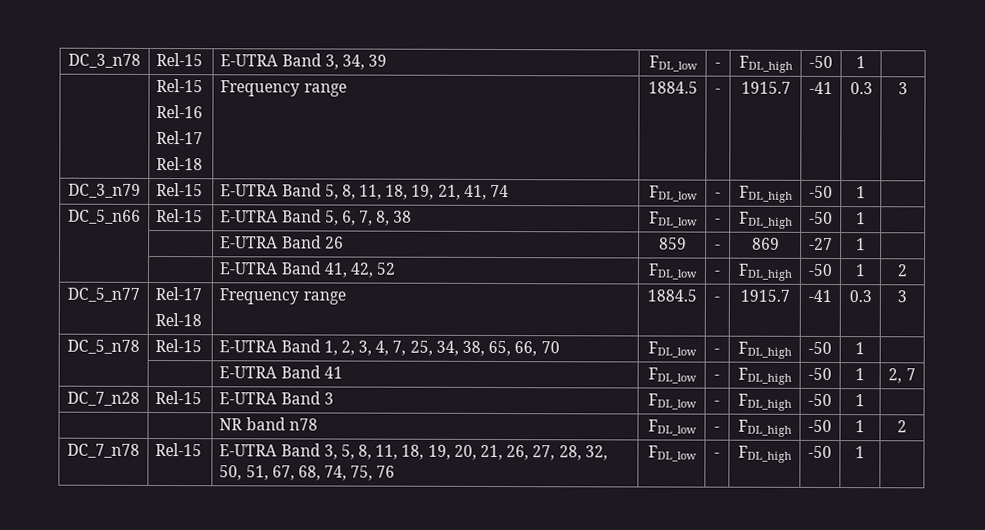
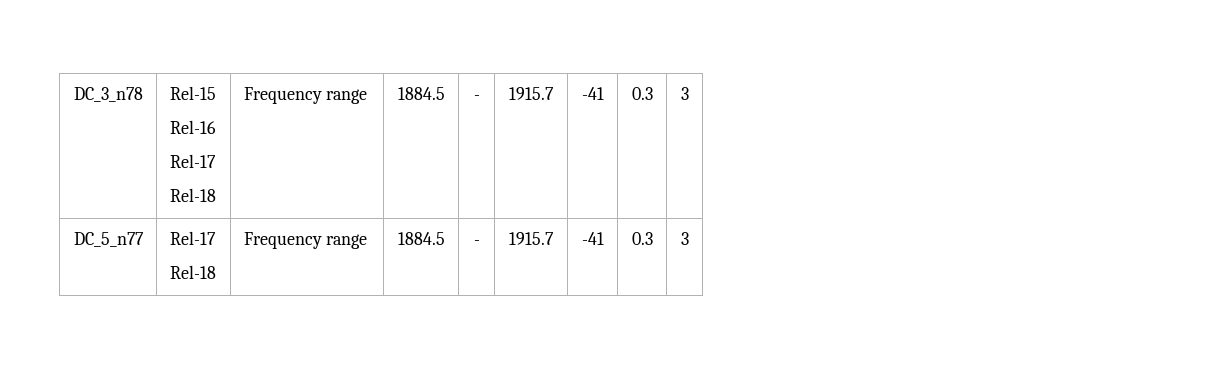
- DC_3_n78 | Rel-15 | E-UTRA Band 3, 34, 39 | FDL_low | - | FDL_high | -50 | 1 |
- | Rel-15
+ DC_3_n78 | Rel-15
- DC_3_n79 | Rel-15 | E-UTRA Band 5, 8, 11, 18, 19, 21, 41, 74 | FDL_low | - | FDL_high | -50 | 1 |
- DC_5_n66 | Rel-15 | E-UTRA Band 5, 6, 7, 8, 38 | FDL_low | - | FDL_high | -50 | 1 |
- | | E-UTRA Band 26 | 859 | - | 869 | -27 | 1 |
- | | E-UTRA Band 41, 42, 52 | FDL_low | - | FDL_high | -50 | 1 | 2
- DC_5_n78 | Rel-15 | E-UTRA Band 1, 2, 3, 4, 7, 25, 34, 38, 65, 66, 70 | FDL_low | - | FDL_high | -50 | 1 |
- | | E-UTRA Band 41 | FDL_low | - | FDL_high | -50 | 1 | 2, 7
- DC_7_n28 | Rel-15 | E-UTRA Band 3 | FDL_low | - | FDL_high | -50 | 1 |
- | | NR band n78 | FDL_low | - | FDL_high | -50 | 1 | 2
- DC_7_n78 | Rel-15 | E-UTRA Band 3, 5, 8, 11, 18, 19, 20, 21, 26, 27, 28, 32, 50, 51, 67, 68, 74, 75, 76 | FDL_low | - | FDL_high | -50 | 1 |

